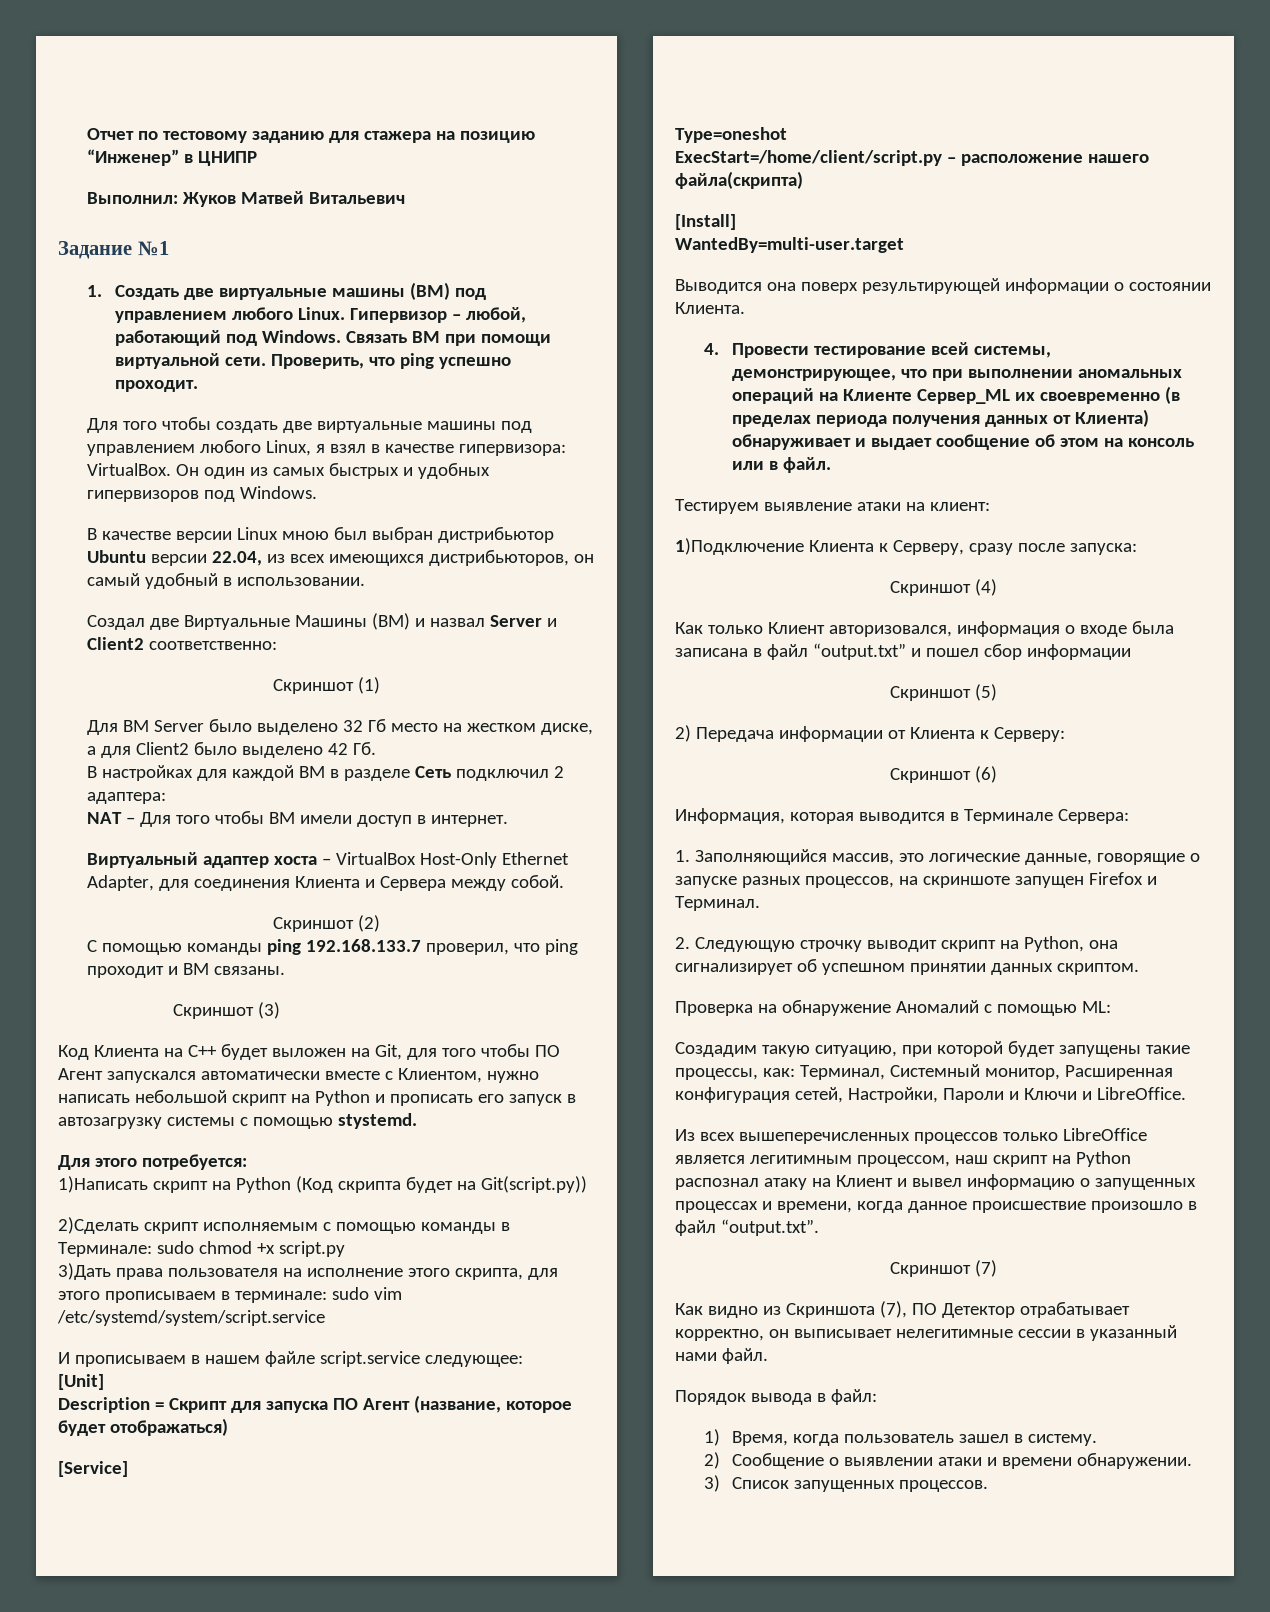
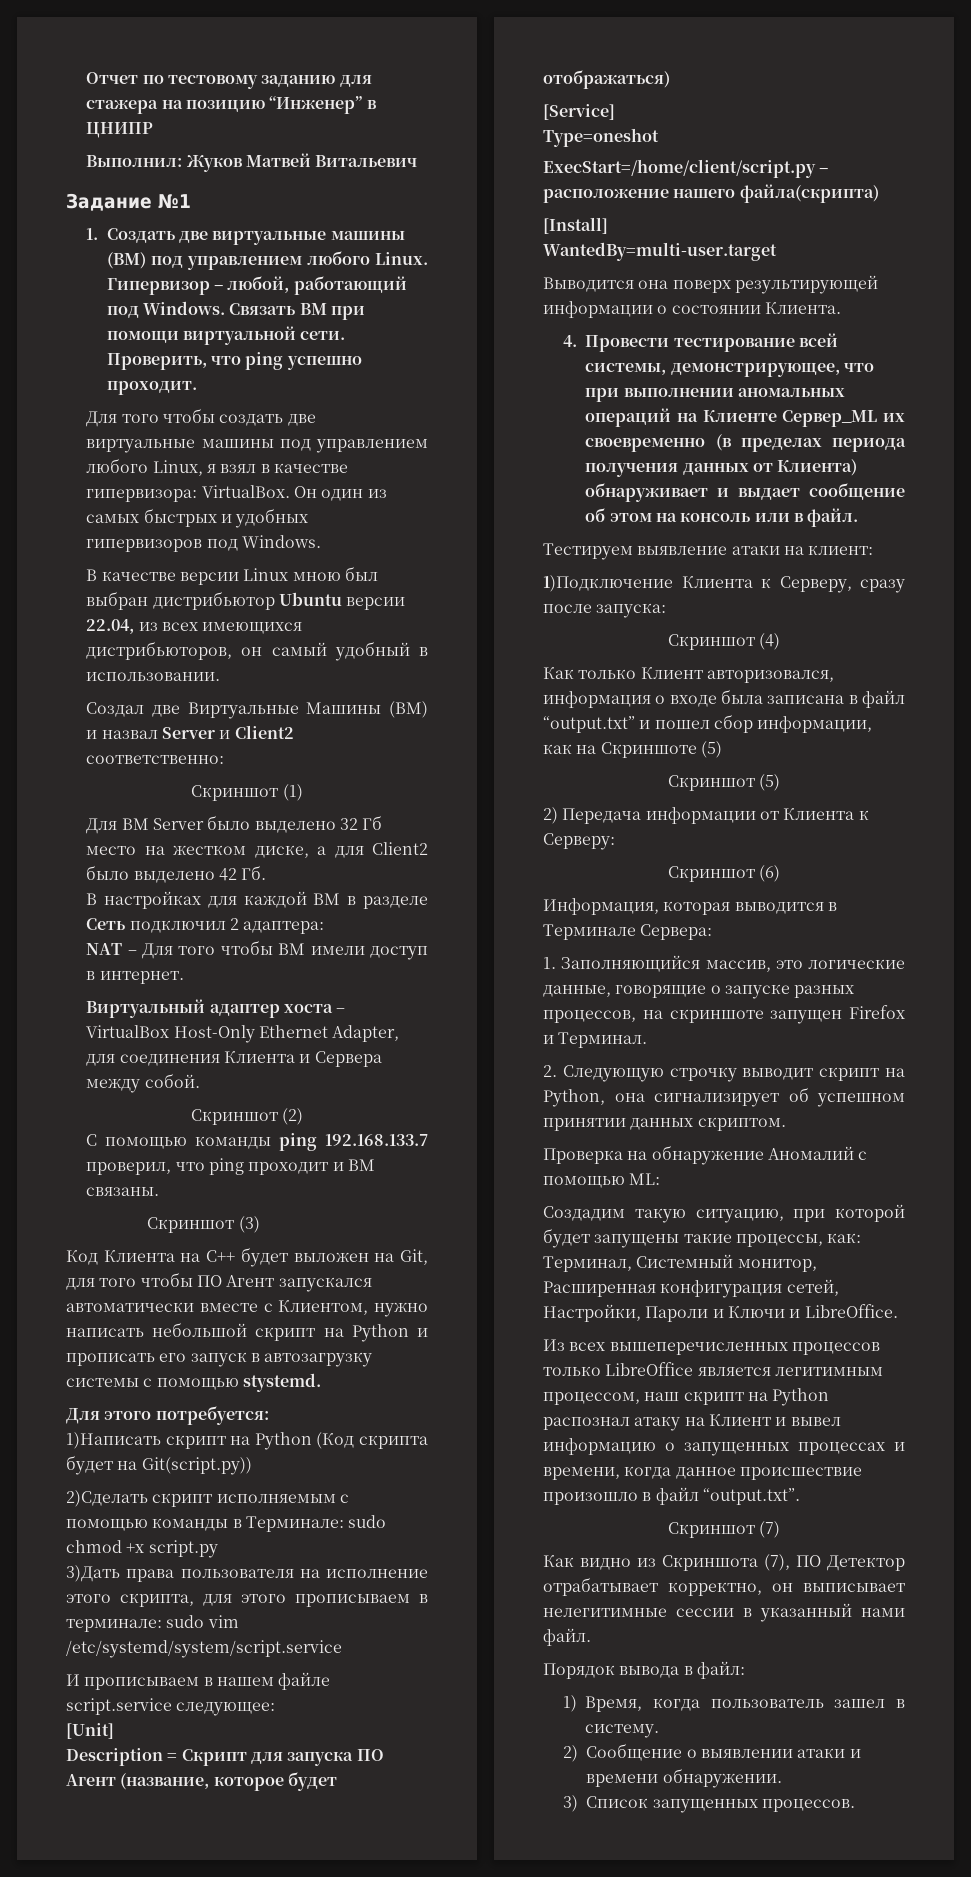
- Как только Клиент авторизовался, информация о входе была записана в файл “output.txt” и пошел сбор информации
+ Как только Клиент авторизовался, информация о входе была записана в файл “output.txt” и пошел сбор информации, как на Скриншоте (5)

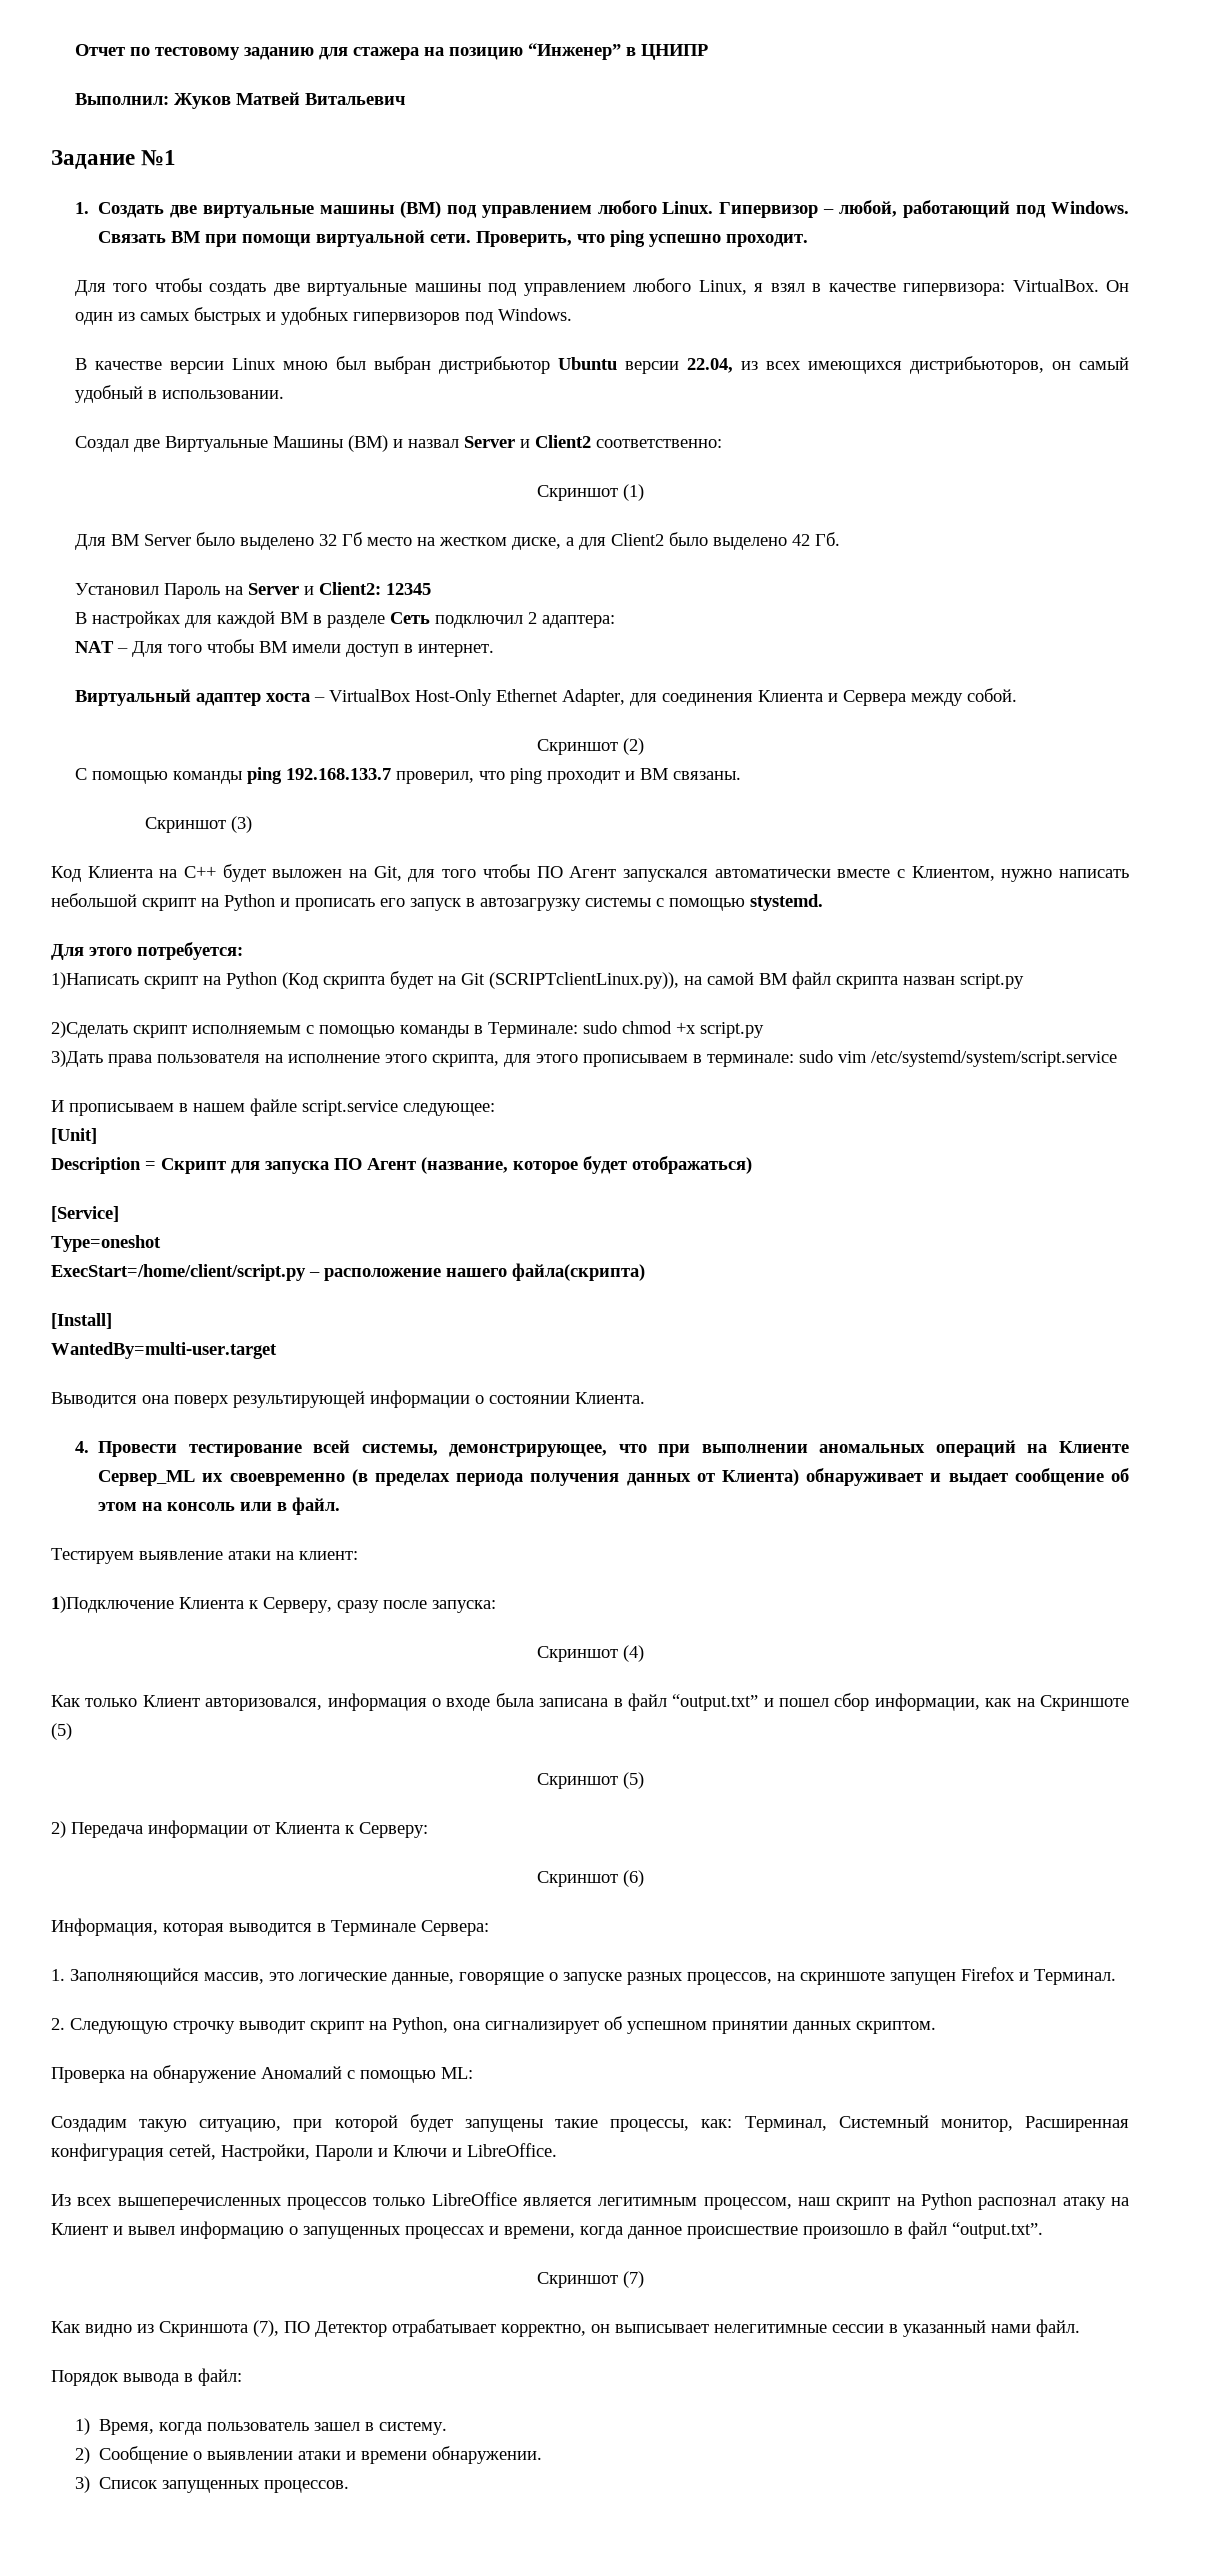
+ Установил Пароль на Server и Client2: 12345
- 1)Написать скрипт на Python (Код скрипта будет на Git(script.py))
+ 1)Написать скрипт на Python (Код скрипта будет на Git (SCRIPTclientLinux.py)), на самой ВМ файл скрипта назван script.py

